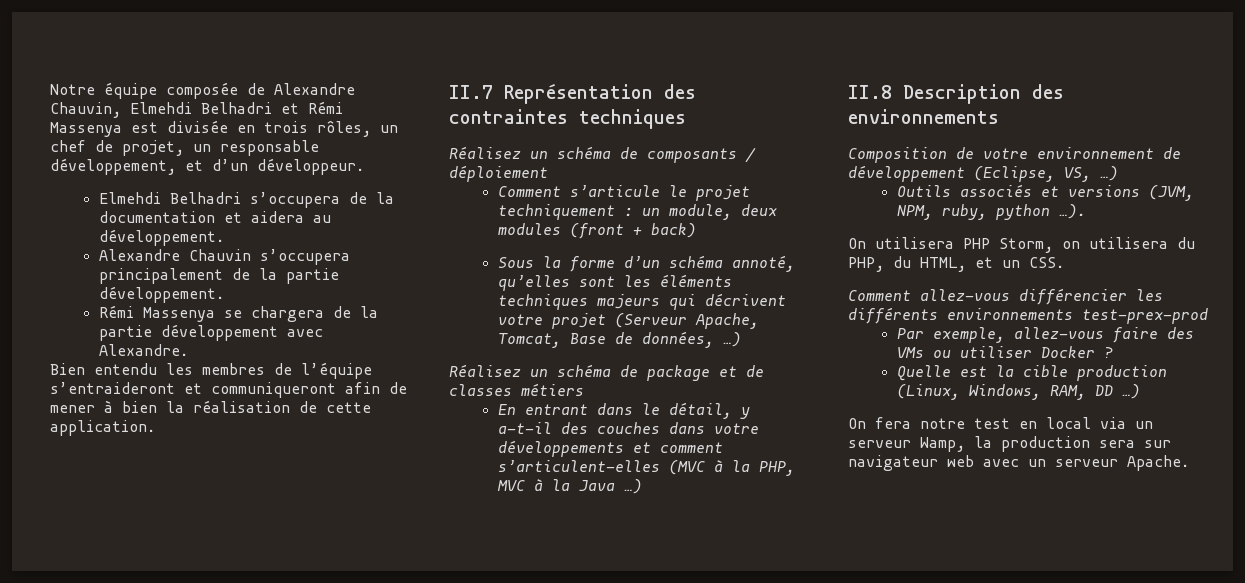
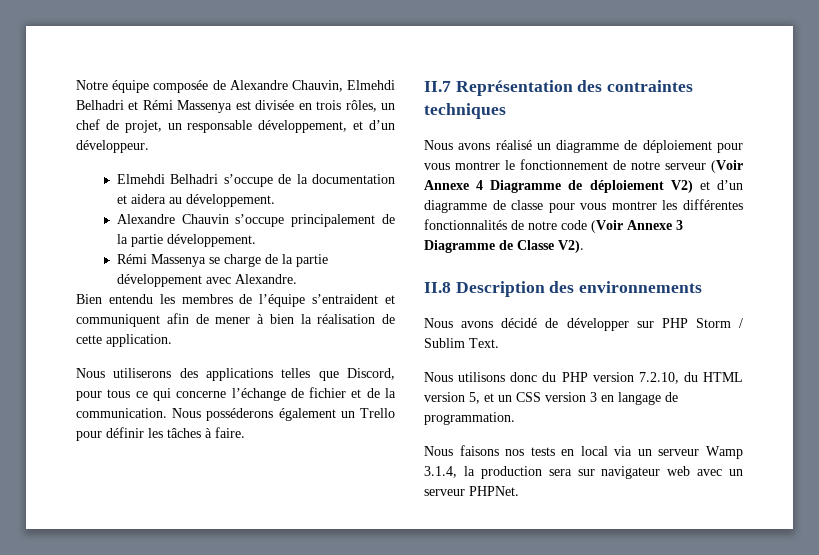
- Elmehdi Belhadri s’occupera de la documentation et aidera au développement.
+ Elmehdi Belhadri s’occupe de la documentation et aidera au développement.
- Alexandre Chauvin s’occupera principalement de la partie développement.
+ Alexandre Chauvin s’occupe principalement de la partie développement.
- Rémi Massenya se chargera de la partie développement avec Alexandre.
+ Rémi Massenya se charge de la partie développement avec Alexandre.
- Bien entendu les membres de l’équipe s’entraideront et communiqueront afin de mener à bien la réalisation de cette application.
+ Bien entendu les membres de l’équipe s’entraident et communiquent afin de mener à bien la réalisation de cette application.
+ Nous utiliserons des applications telles que Discord, pour tous ce qui concerne l’échange de fichier et de la communication. Nous posséderons également un Trello pour définir les tâches à faire.
- Réalisez un schéma de composants / déploiement
- Comment s’articule le projet techniquement : un module, deux modules (front + back)
- Sous la forme d’un schéma annoté, qu’elles sont les éléments techniques majeurs qui décrivent votre projet (Serveur Apache, Tomcat, Base de données, …)
- Réalisez un schéma de package et de classes métiers
- En entrant dans le détail, y a-t-il des couches dans votre développements et comment s’articulent-elles (MVC à la PHP, MVC à la Java …)
+ Nous avons réalisé un diagramme de déploiement pour vous montrer le fonctionnement de notre serveur (Voir Annexe 4 Diagramme de déploiement V2) et d’un diagramme de classe pour vous montrer les différentes fonctionnalités de notre code (Voir Annexe 3 Diagramme de Classe V2).
  II.8 Description des environnements
- Composition de votre environnement de développement (Eclipse, VS, …)
- Outils associés et versions (JVM, NPM, ruby, python …).
- On utilisera PHP Storm, on utilisera du PHP, du HTML, et un CSS.
- Comment allez-vous différencier les différents environnements test-prex-prod
- Par exemple, allez-vous faire des VMs ou utiliser Docker ?
- Quelle est la cible production (Linux, Windows, RAM, DD …)
- On fera notre test en local via un serveur Wamp, la production sera sur navigateur web avec un serveur Apache.
+ Nous avons décidé de développer sur PHP Storm / Sublim Text.
+ Nous utilisons donc du PHP version 7.2.10, du HTML version 5, et un CSS version 3 en langage de programmation.
+ Nous faisons nos tests en local via un serveur Wamp 3.1.4, la production sera sur navigateur web avec un serveur PHPNet.

